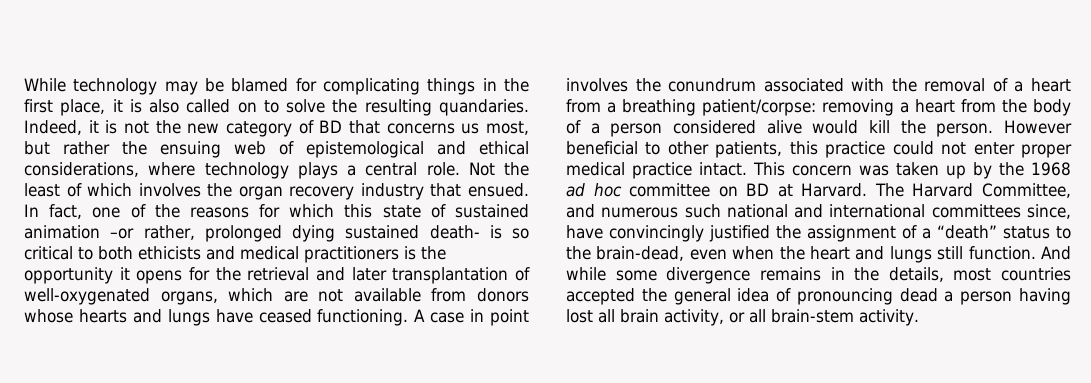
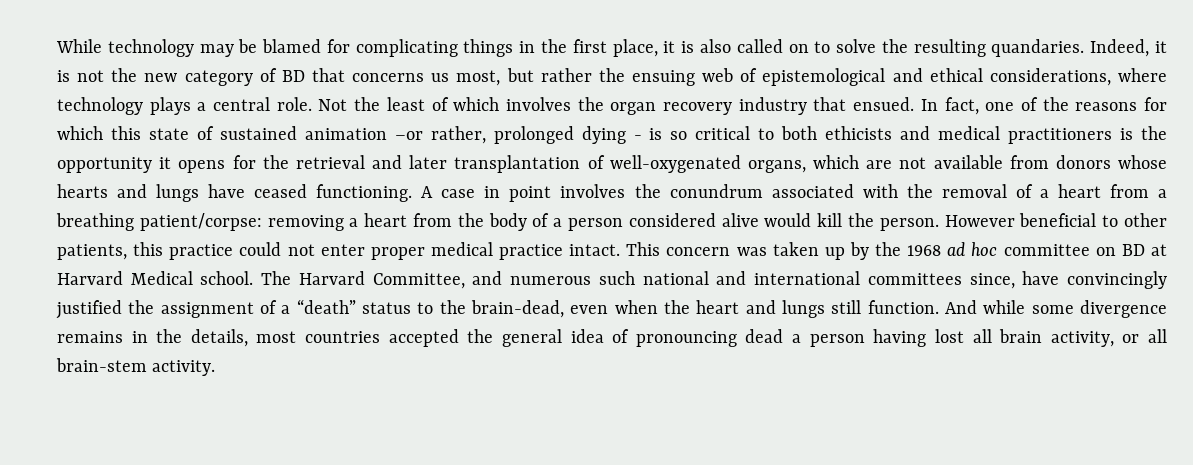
- In fact, one of the reasons for which this state of sustained animation –or rather, prolonged dying sustained death- is so critical to both ethicists and medical practitioners is the opportunity it opens for the retrieval and later transplantation of well-oxygenated organs, which are not available from donors whose hearts and lungs have ceased functioning.
+ In fact, one of the reasons for which this state of sustained animation –or rather, prolonged dying - is so critical to both ethicists and medical practitioners is the opportunity it opens for the retrieval and later transplantation of well-oxygenated organs, which are not available from donors whose hearts and lungs have ceased functioning.
- This concern was taken up by the 1968 ad hoc committee on BD at Harvard.
+ This concern was taken up by the 1968 ad hoc committee on BD at Harvard Medical school.

